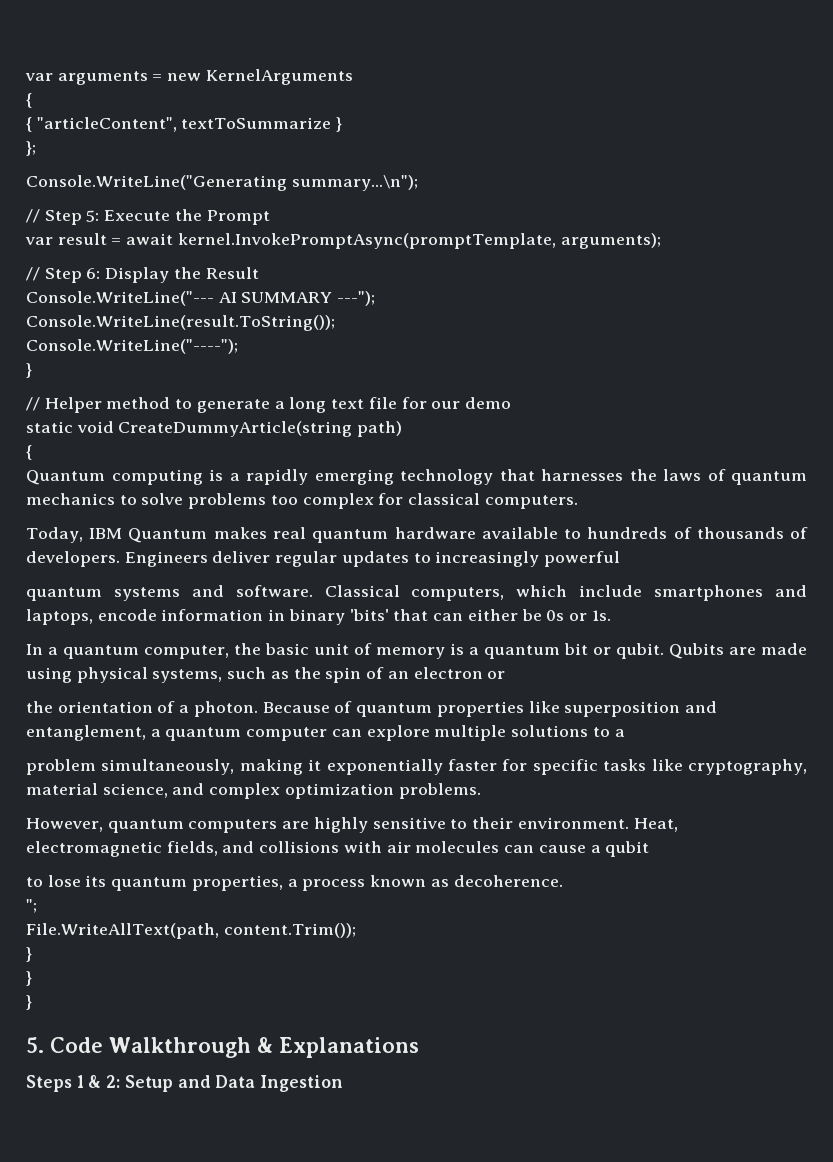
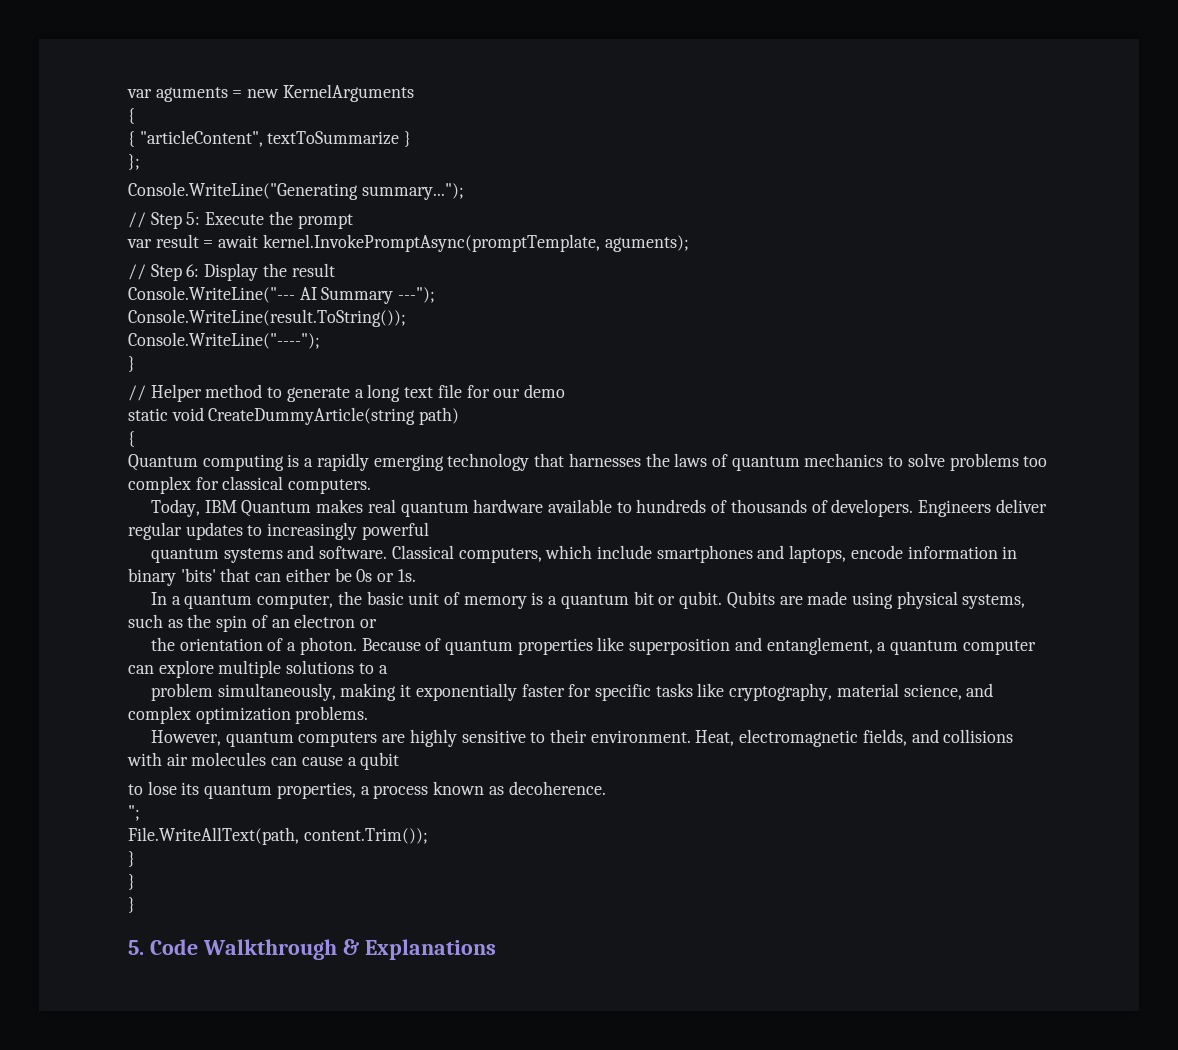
- var arguments = new KernelArguments
+ var aguments = new KernelArguments
- Console.WriteLine("Generating summary...\n");
+ Console.WriteLine("Generating summary...");
- // Step 5: Execute the Prompt
+ // Step 5: Execute the prompt
- var result = await kernel.InvokePromptAsync(promptTemplate, arguments);
+ var result = await kernel.InvokePromptAsync(promptTemplate, aguments);
- // Step 6: Display the Result
+ // Step 6: Display the result
- Console.WriteLine("--- AI SUMMARY ---");
+ Console.WriteLine("--- AI Summary ---");
- Steps 1 & 2: Setup and Data Ingestion

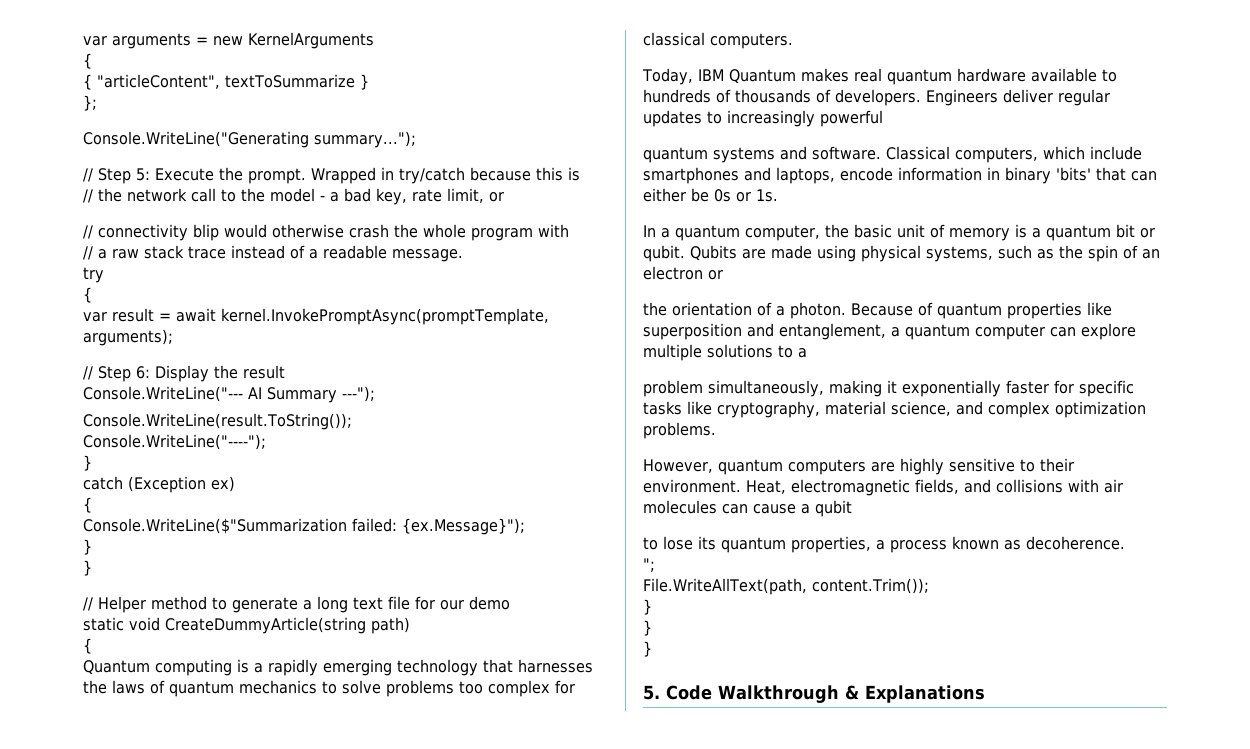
- var aguments = new KernelArguments
+ var arguments = new KernelArguments
- // Step 5: Execute the prompt
+ // Step 5: Execute the prompt. Wrapped in try/catch because this is
+ // the network call to the model - a bad key, rate limit, or
+ // connectivity blip would otherwise crash the whole program with
+ // a raw stack trace instead of a readable message.
+ try
+ {
- var result = await kernel.InvokePromptAsync(promptTemplate, aguments);
+ var result = await kernel.InvokePromptAsync(promptTemplate, arguments);
+ catch (Exception ex)
+ {
+ Console.WriteLine($"Summarization failed: {ex.Message}");
+ }
+ }

